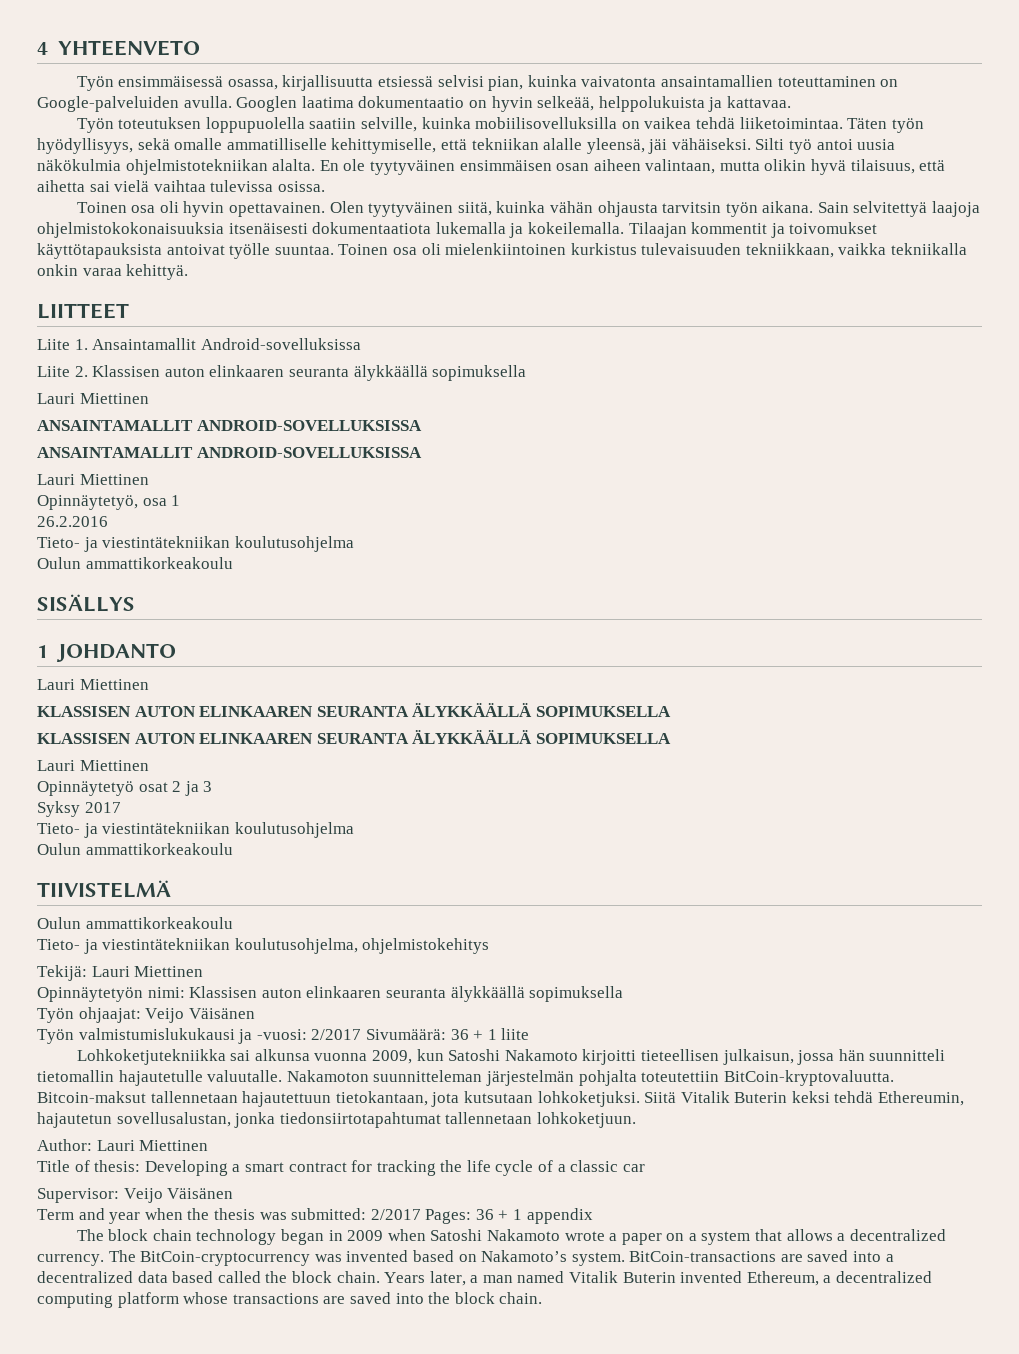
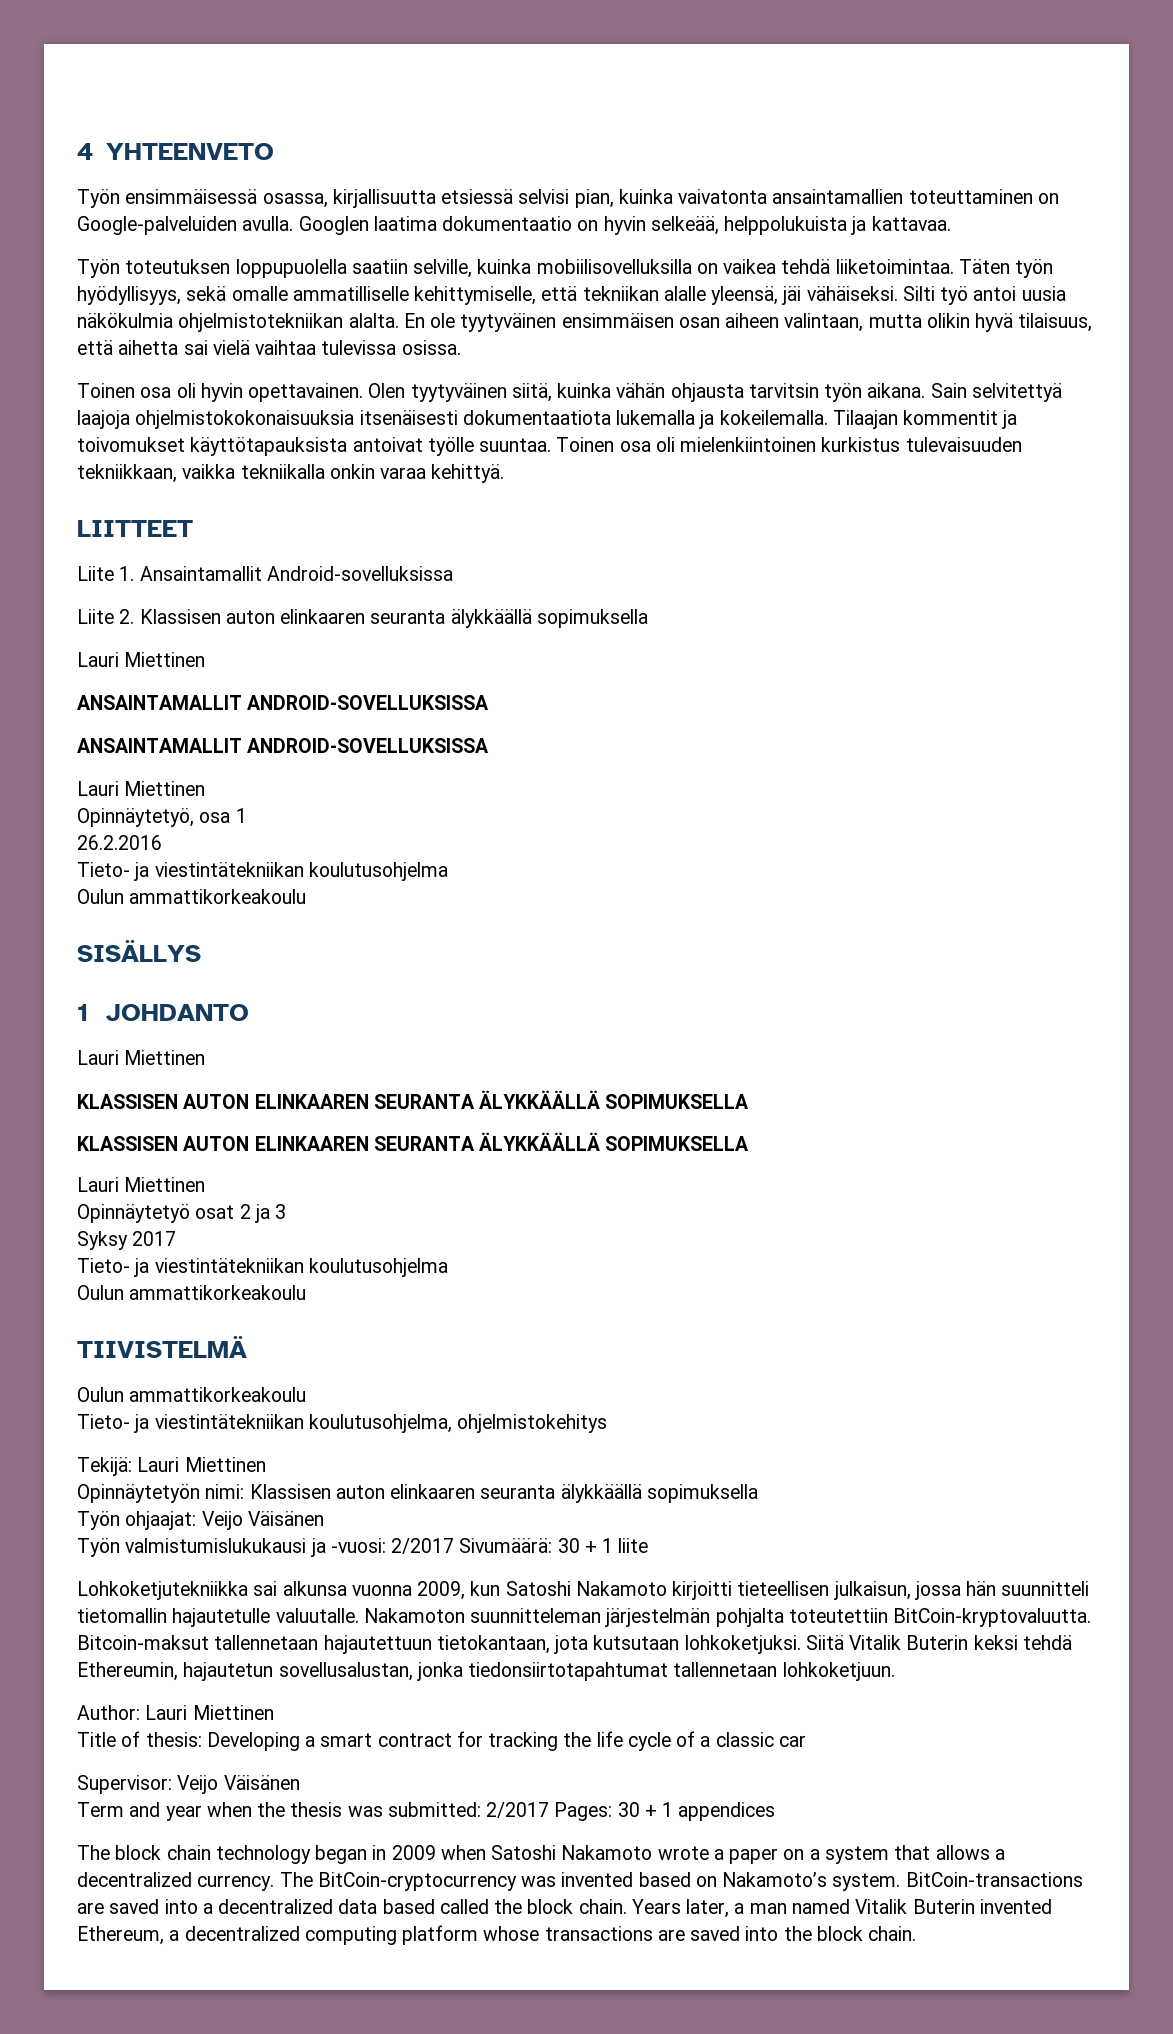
- Työn valmistumislukukausi ja -vuosi: 2/2017 Sivumäärä: 36 + 1 liite
+ Työn valmistumislukukausi ja -vuosi: 2/2017 Sivumäärä: 30 + 1 liite
- Term and year when the thesis was submitted: 2/2017 Pages: 36 + 1 appendix
+ Term and year when the thesis was submitted: 2/2017 Pages: 30 + 1 appendices

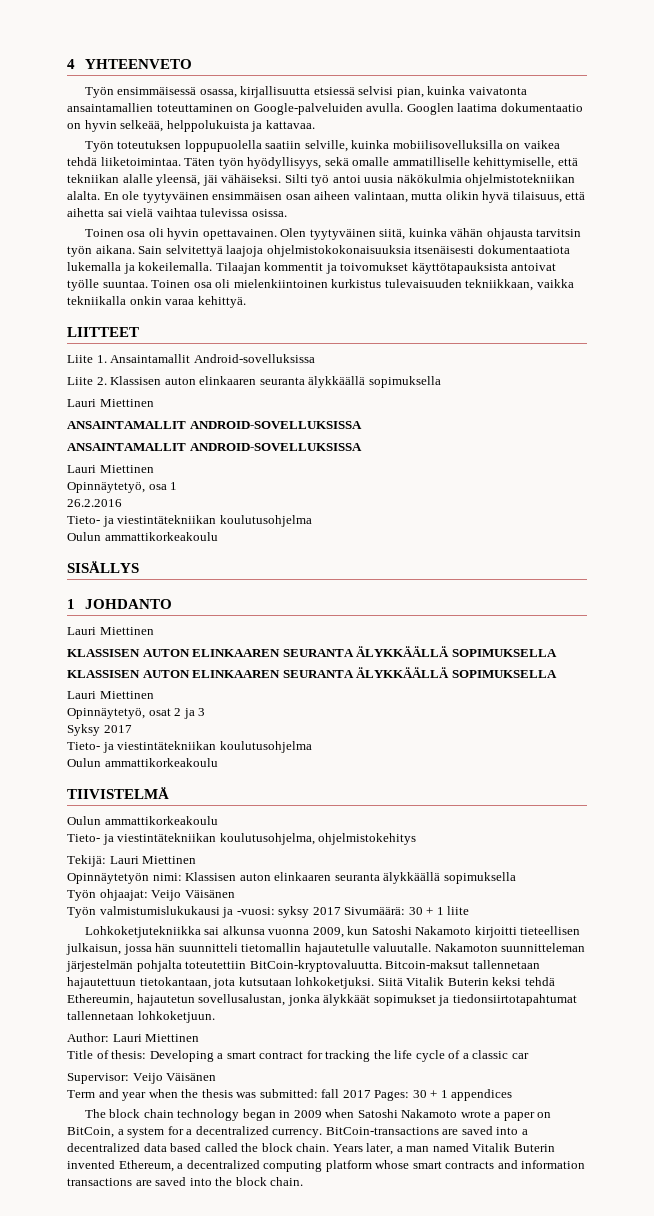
- Opinnäytetyö osat 2 ja 3
+ Opinnäytetyö, osat 2 ja 3
- Työn valmistumislukukausi ja -vuosi: 2/2017 Sivumäärä: 30 + 1 liite
+ Työn valmistumislukukausi ja -vuosi: syksy 2017 Sivumäärä: 30 + 1 liite
- Siitä Vitalik Buterin keksi tehdä Ethereumin, hajautetun sovellusalustan, jonka tiedonsiirtotapahtumat tallennetaan lohkoketjuun.
+ Siitä Vitalik Buterin keksi tehdä Ethereumin, hajautetun sovellusalustan, jonka älykkäät sopimukset ja tiedonsiirtotapahtumat tallennetaan lohkoketjuun.
- Term and year when the thesis was submitted: 2/2017 Pages: 30 + 1 appendices
+ Term and year when the thesis was submitted: fall 2017 Pages: 30 + 1 appendices
- The block chain technology began in 2009 when Satoshi Nakamoto wrote a paper on a system that allows a decentralized currency.
+ The block chain technology began in 2009 when Satoshi Nakamoto wrote a paper on BitCoin, a system for a decentralized currency.
- The BitCoin-cryptocurrency was invented based on Nakamoto’s system.
- Years later, a man named Vitalik Buterin invented Ethereum, a decentralized computing platform whose transactions are saved into the block chain.
+ Years later, a man named Vitalik Buterin invented Ethereum, a decentralized computing platform whose smart contracts and information transactions are saved into the block chain.

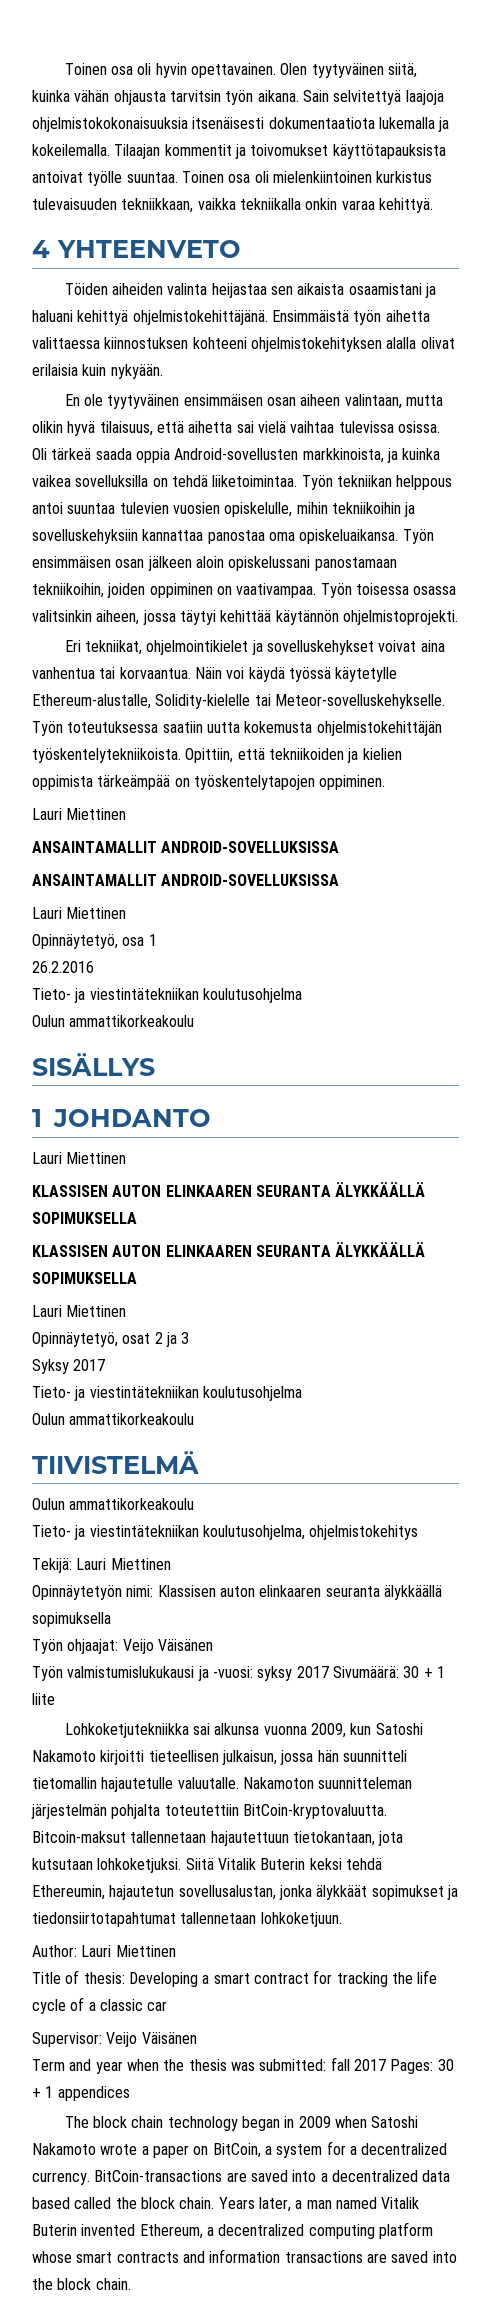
- 4 YHTEENVETO
- Työn ensimmäisessä osassa, kirjallisuutta etsiessä selvisi pian, kuinka vaivatonta ansaintamallien toteuttaminen on Google-palveluiden avulla. Googlen laatima dokumentaatio on hyvin selkeää, helppolukuista ja kattavaa.
- Työn toteutuksen loppupuolella saatiin selville, kuinka mobiilisovelluksilla on vaikea tehdä liiketoimintaa. Täten työn hyödyllisyys, sekä omalle ammatilliselle kehittymiselle, että tekniikan alalle yleensä, jäi vähäiseksi. Silti työ antoi uusia näkökulmia ohjelmistotekniikan alalta. En ole tyytyväinen ensimmäisen osan aiheen valintaan, mutta olikin hyvä tilaisuus, että aihetta sai vielä vaihtaa tulevissa osissa.
- LIITTEET
- Liite 1. Ansaintamallit Android-sovelluksissa
- Liite 2. Klassisen auton elinkaaren seuranta älykkäällä sopimuksella
+ 4 YHTEENVETO
+ Töiden aiheiden valinta heijastaa sen aikaista osaamistani ja haluani kehittyä ohjelmistokehittäjänä. Ensimmäistä työn aihetta valittaessa kiinnostuksen kohteeni ohjelmistokehityksen alalla olivat erilaisia kuin nykyään.
+ En ole tyytyväinen ensimmäisen osan aiheen valintaan, mutta olikin hyvä tilaisuus, että aihetta sai vielä vaihtaa tulevissa osissa. Oli tärkeä saada oppia Android-sovellusten markkinoista, ja kuinka vaikea sovelluksilla on tehdä liiketoimintaa. Työn tekniikan helppous antoi suuntaa tulevien vuosien opiskelulle, mihin tekniikoihin ja sovelluskehyksiin kannattaa panostaa oma opiskeluaikansa. Työn ensimmäisen osan jälkeen aloin opiskelussani panostamaan tekniikoihin, joiden oppiminen on vaativampaa. Työn toisessa osassa valitsinkin aiheen, jossa täytyi kehittää käytännön ohjelmistoprojekti.
+ Eri tekniikat, ohjelmointikielet ja sovelluskehykset voivat aina vanhentua tai korvaantua. Näin voi käydä työssä käytetylle Ethereum-alustalle, Solidity-kielelle tai Meteor-sovelluskehykselle. Työn toteutuksessa saatiin uutta kokemusta ohjelmistokehittäjän työskentelytekniikoista. Opittiin, että tekniikoiden ja kielien oppimista tärkeämpää on työskentelytapojen oppiminen.

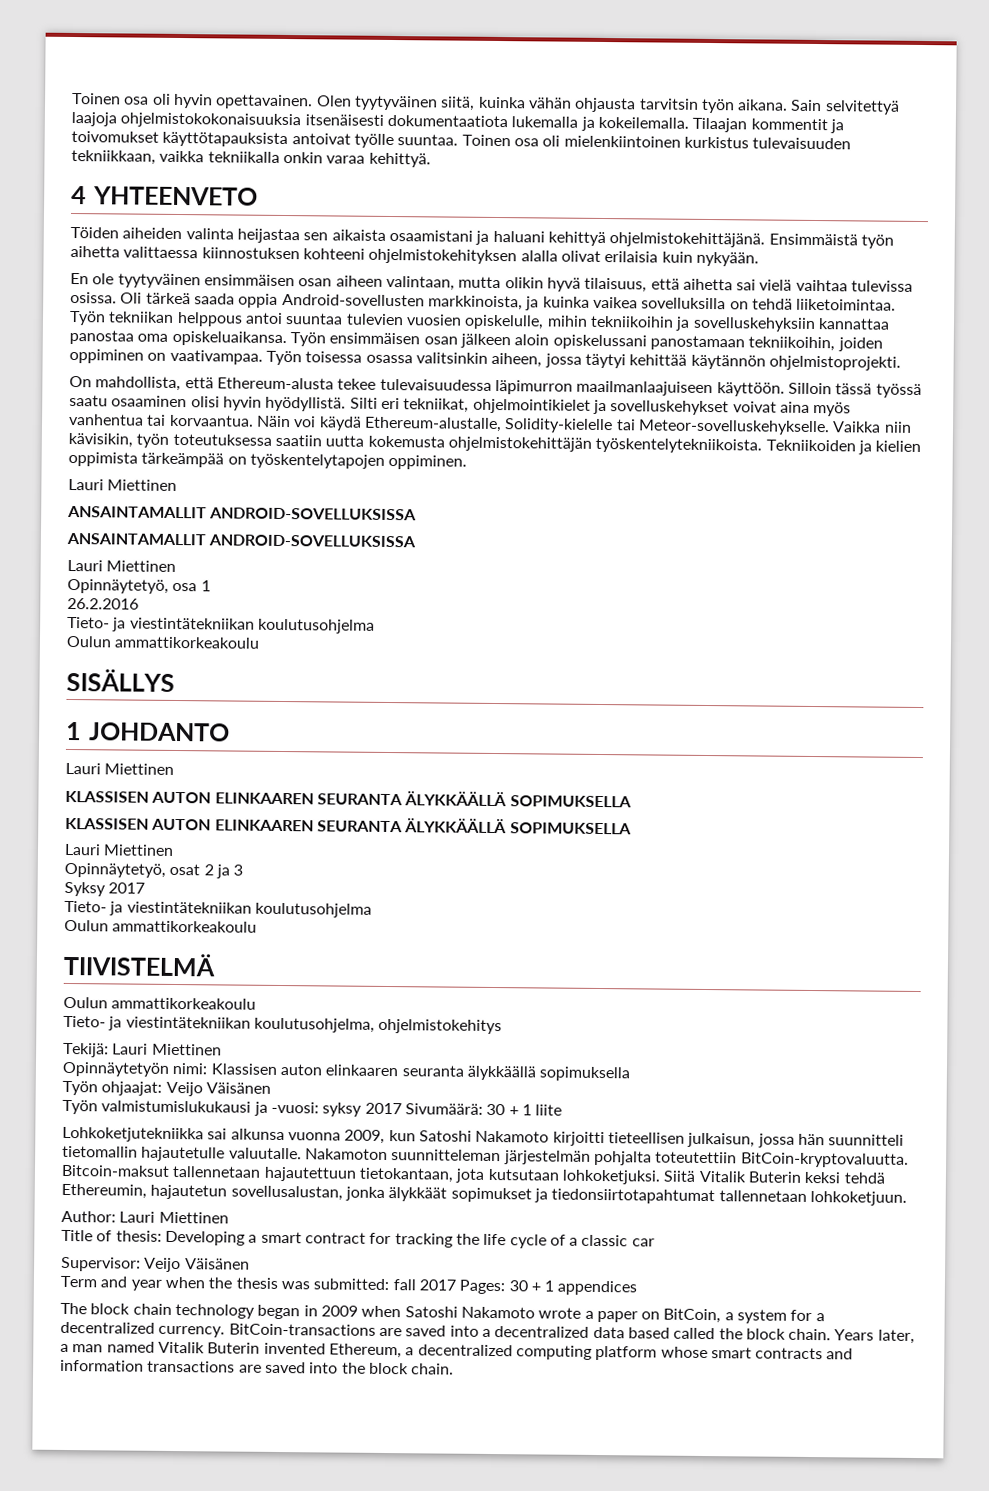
- Eri tekniikat, ohjelmointikielet ja sovelluskehykset voivat aina vanhentua tai korvaantua.
+ On mahdollista, että Ethereum-alusta tekee tulevaisuudessa läpimurron maailmanlaajuiseen käyttöön. Silloin tässä työssä saatu osaaminen olisi hyvin hyödyllistä. Silti eri tekniikat, ohjelmointikielet ja sovelluskehykset voivat aina myös vanhentua tai korvaantua.
- Näin voi käydä työssä käytetylle Ethereum-alustalle, Solidity-kielelle tai Meteor-sovelluskehykselle.
+ Näin voi käydä Ethereum-alustalle, Solidity-kielelle tai Meteor-sovelluskehykselle.
- Työn toteutuksessa saatiin uutta kokemusta ohjelmistokehittäjän työskentelytekniikoista.
+ Vaikka niin kävisikin, työn toteutuksessa saatiin uutta kokemusta ohjelmistokehittäjän työskentelytekniikoista.
- Opittiin, että tekniikoiden ja kielien oppimista tärkeämpää on työskentelytapojen oppiminen.
+ Tekniikoiden ja kielien oppimista tärkeämpää on työskentelytapojen oppiminen.

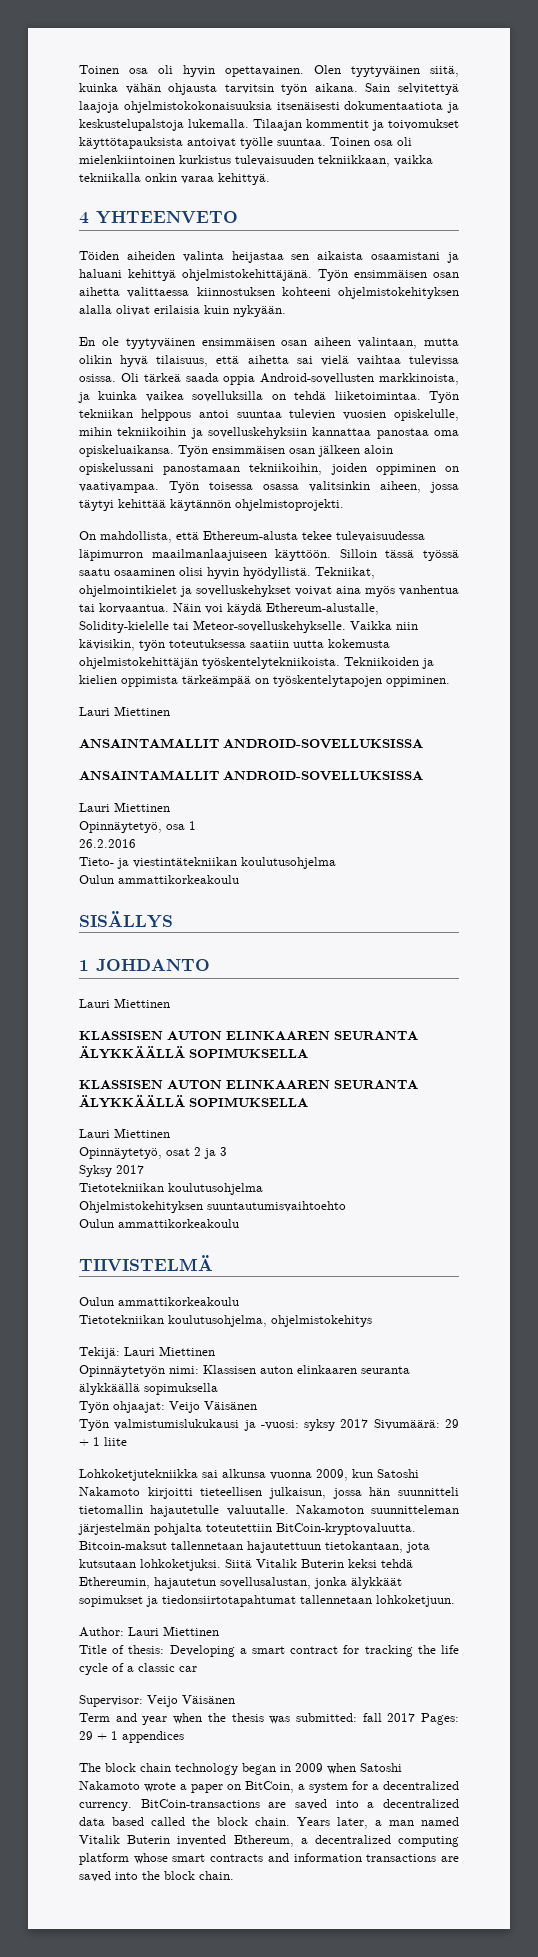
- Sain selvitettyä laajoja ohjelmistokokonaisuuksia itsenäisesti dokumentaatiota lukemalla ja kokeilemalla.
+ Sain selvitettyä laajoja ohjelmistokokonaisuuksia itsenäisesti dokumentaatiota ja keskustelupalstoja lukemalla.
- Ensimmäistä työn aihetta valittaessa kiinnostuksen kohteeni ohjelmistokehityksen alalla olivat erilaisia kuin nykyään.
+ Työn ensimmäisen osan aihetta valittaessa kiinnostuksen kohteeni ohjelmistokehityksen alalla olivat erilaisia kuin nykyään.
- Silti eri tekniikat, ohjelmointikielet ja sovelluskehykset voivat aina myös vanhentua tai korvaantua.
+ Tekniikat, ohjelmointikielet ja sovelluskehykset voivat aina myös vanhentua tai korvaantua.
  Syksy 2017
- Tieto- ja viestintätekniikan koulutusohjelma
+ Tietotekniikan koulutusohjelma
+ Ohjelmistokehityksen suuntautumisvaihtoehto
- Tieto- ja viestintätekniikan koulutusohjelma, ohjelmistokehitys
+ Tietotekniikan koulutusohjelma, ohjelmistokehitys
- Työn valmistumislukukausi ja -vuosi: syksy 2017 Sivumäärä: 30 + 1 liite
+ Työn valmistumislukukausi ja -vuosi: syksy 2017 Sivumäärä: 29 + 1 liite
- Term and year when the thesis was submitted: fall 2017 Pages: 30 + 1 appendices
+ Term and year when the thesis was submitted: fall 2017 Pages: 29 + 1 appendices

